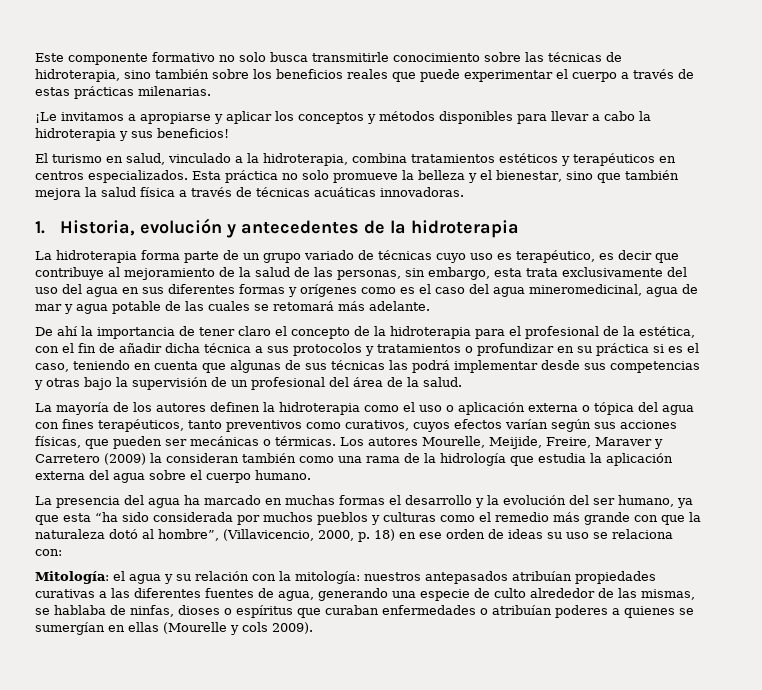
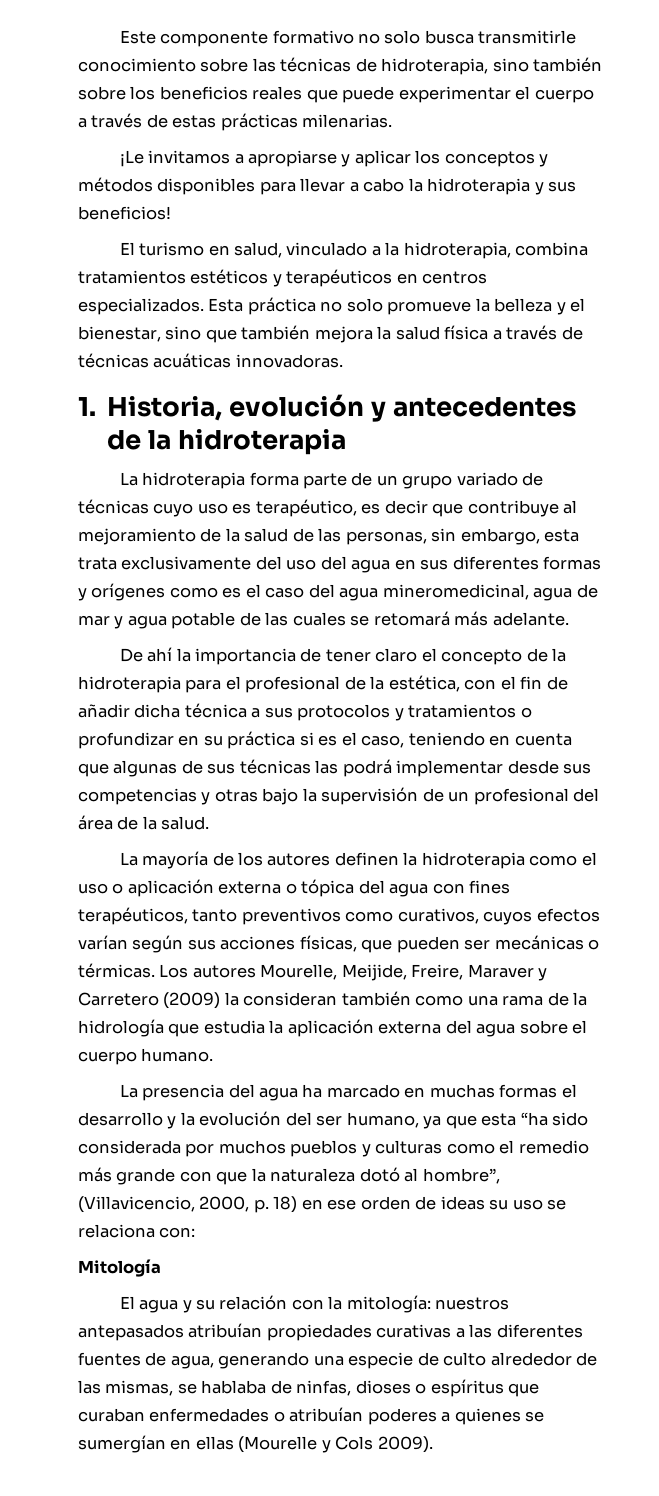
- Mitología: el agua y su relación con la mitología: nuestros antepasados atribuían propiedades curativas a las diferentes fuentes de agua, generando una especie de culto alrededor de las mismas, se hablaba de ninfas, dioses o espíritus que curaban enfermedades o atribuían poderes a quienes se sumergían en ellas (Mourelle y cols 2009).
+ Mitología
+ El agua y su relación con la mitología: nuestros antepasados atribuían propiedades curativas a las diferentes fuentes de agua, generando una especie de culto alrededor de las mismas, se hablaba de ninfas, dioses o espíritus que curaban enfermedades o atribuían poderes a quienes se sumergían en ellas (Mourelle y Cols 2009).

